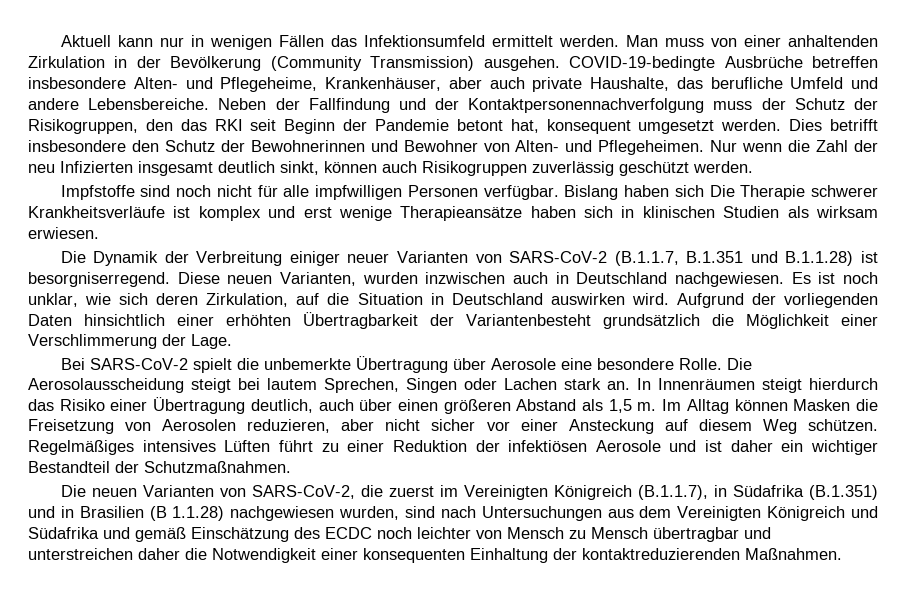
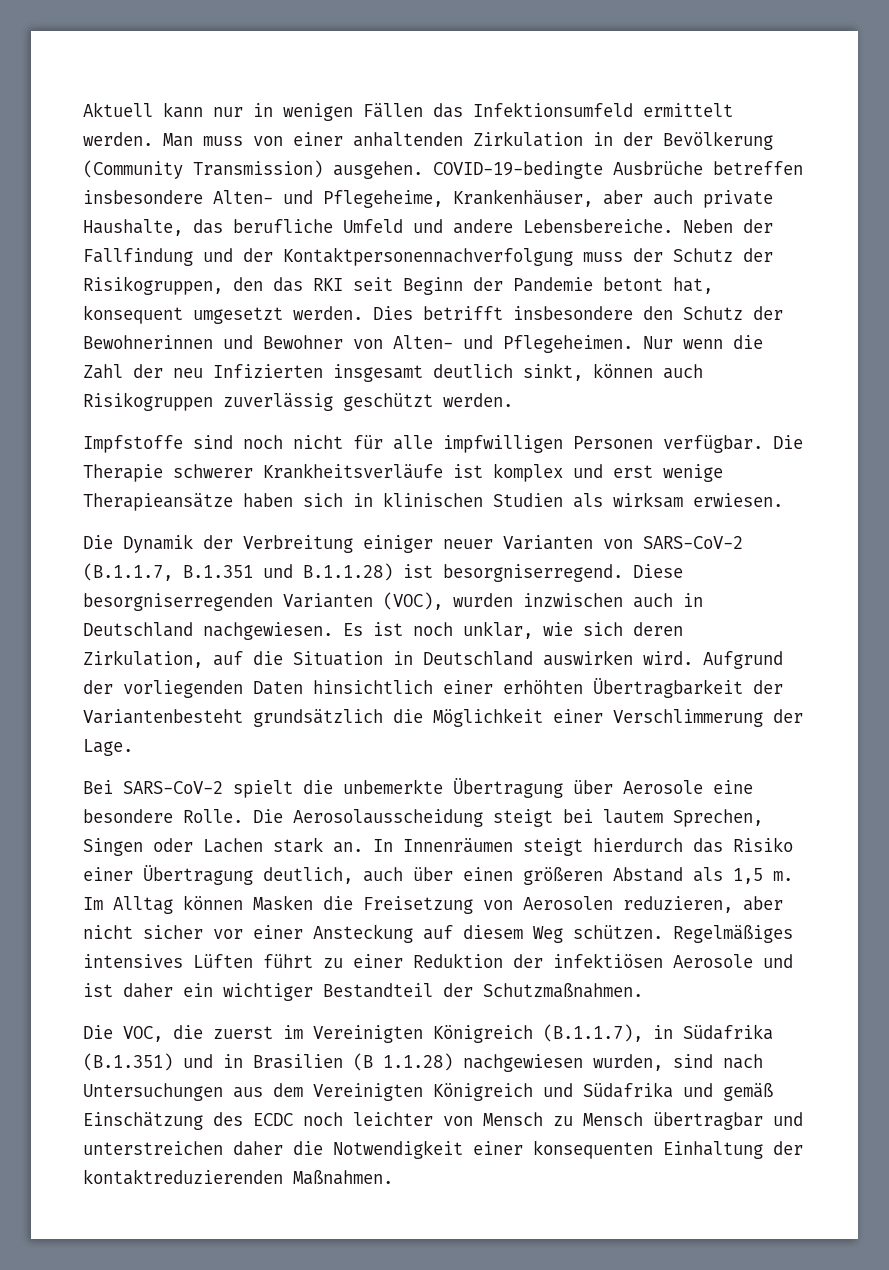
- Bislang haben sich Die Therapie schwerer Krankheitsverläufe ist komplex und erst wenige Therapieansätze haben sich in klinischen Studien als wirksam erwiesen.
+ Die Therapie schwerer Krankheitsverläufe ist komplex und erst wenige Therapieansätze haben sich in klinischen Studien als wirksam erwiesen.
- Diese neuen Varianten, wurden inzwischen auch in Deutschland nachgewiesen.
+ Diese besorgniserregenden Varianten (VOC), wurden inzwischen auch in Deutschland nachgewiesen.
- Die neuen Varianten von SARS-CoV-2, die zuerst im Vereinigten Königreich (B.1.1.7), in Südafrika (B.1.351) und in Brasilien (B 1.1.28) nachgewiesen wurden, sind nach Untersuchungen aus dem Vereinigten Königreich und Südafrika und gemäß Einschätzung des ECDC noch leichter von Mensch zu Mensch übertragbar und unterstreichen daher die Notwendigkeit einer konsequenten Einhaltung der kontaktreduzierenden Maßnahmen.
+ Die VOC, die zuerst im Vereinigten Königreich (B.1.1.7), in Südafrika (B.1.351) und in Brasilien (B 1.1.28) nachgewiesen wurden, sind nach Untersuchungen aus dem Vereinigten Königreich und Südafrika und gemäß Einschätzung des ECDC noch leichter von Mensch zu Mensch übertragbar und unterstreichen daher die Notwendigkeit einer konsequenten Einhaltung der kontaktreduzierenden Maßnahmen.

